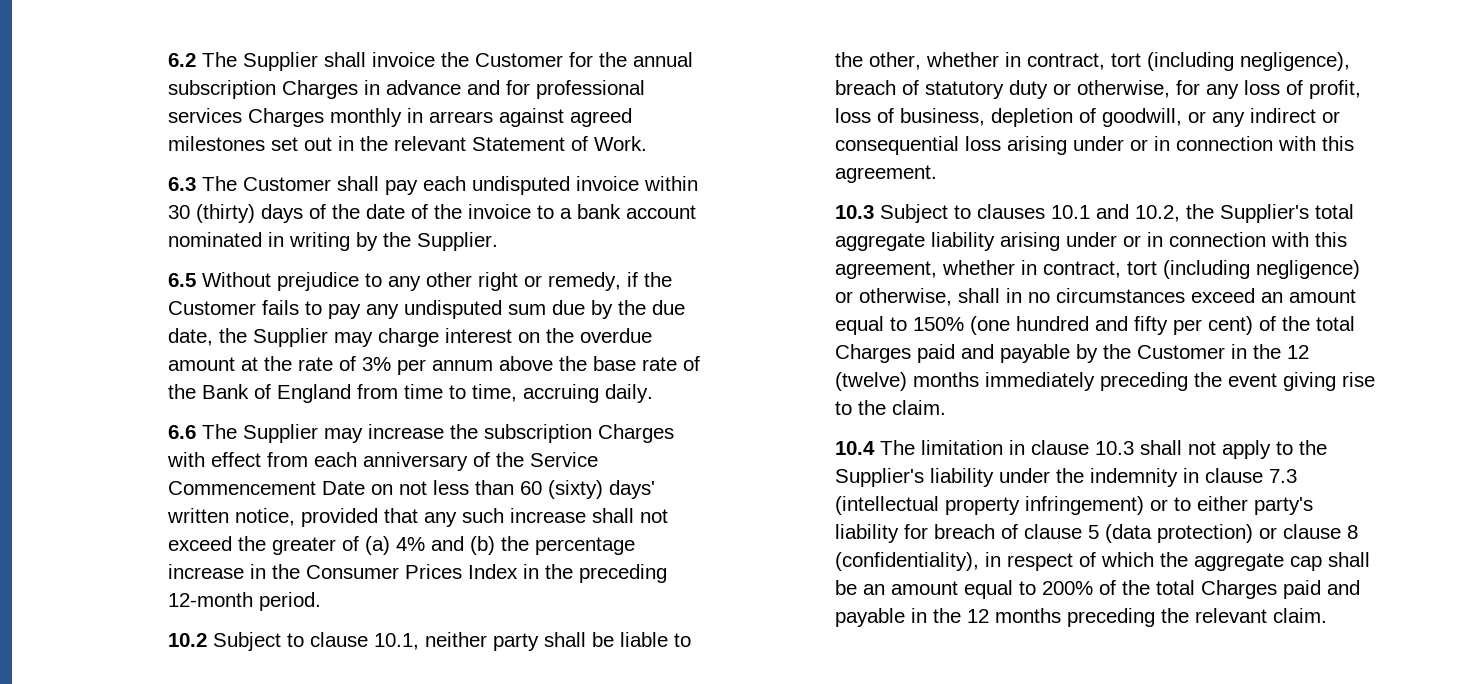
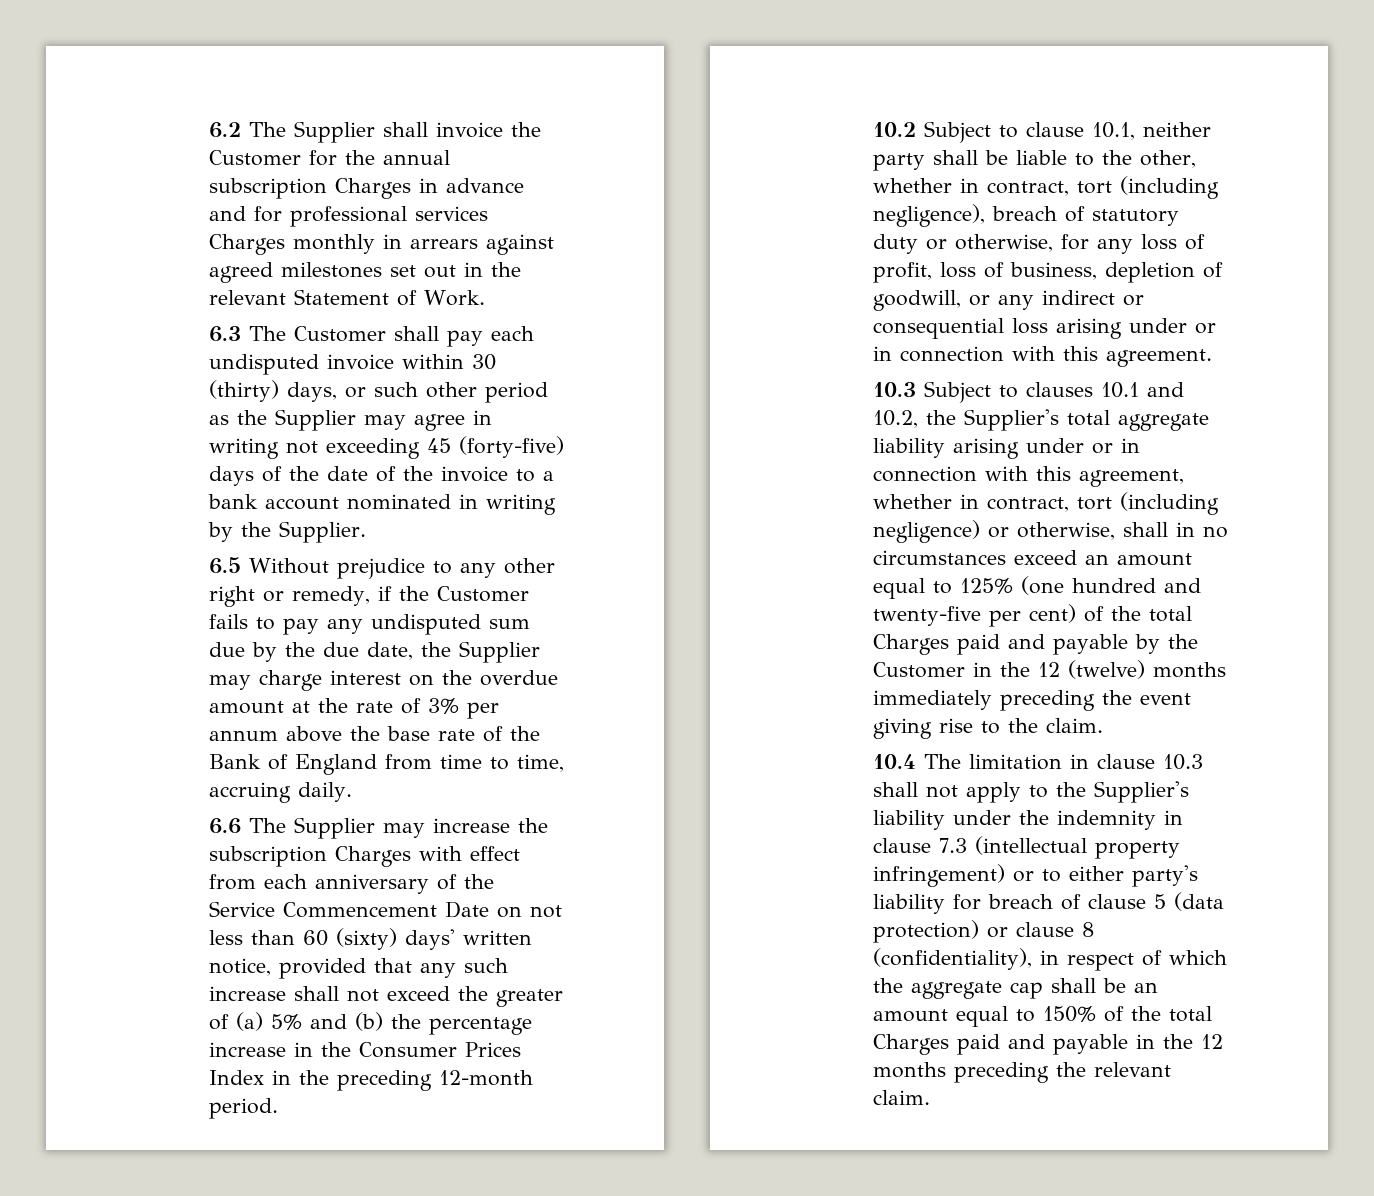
- 6.3 The Customer shall pay each undisputed invoice within 30 (thirty) days of the date of the invoice to a bank account nominated in writing by the Supplier.
+ 6.3 The Customer shall pay each undisputed invoice within 30 (thirty) days, or such other period as the Supplier may agree in writing not exceeding 45 (forty-five) days of the date of the invoice to a bank account nominated in writing by the Supplier.
- 6.6 The Supplier may increase the subscription Charges with effect from each anniversary of the Service Commencement Date on not less than 60 (sixty) days' written notice, provided that any such increase shall not exceed the greater of (a) 4% and (b) the percentage increase in the Consumer Prices Index in the preceding 12-month period.
+ 6.6 The Supplier may increase the subscription Charges with effect from each anniversary of the Service Commencement Date on not less than 60 (sixty) days' written notice, provided that any such increase shall not exceed the greater of (a) 5% and (b) the percentage increase in the Consumer Prices Index in the preceding 12-month period.
- 10.3 Subject to clauses 10.1 and 10.2, the Supplier's total aggregate liability arising under or in connection with this agreement, whether in contract, tort (including negligence) or otherwise, shall in no circumstances exceed an amount equal to 150% (one hundred and fifty per cent) of the total Charges paid and payable by the Customer in the 12 (twelve) months immediately preceding the event giving rise to the claim.
+ 10.3 Subject to clauses 10.1 and 10.2, the Supplier's total aggregate liability arising under or in connection with this agreement, whether in contract, tort (including negligence) or otherwise, shall in no circumstances exceed an amount equal to 125% (one hundred and twenty-five per cent) of the total Charges paid and payable by the Customer in the 12 (twelve) months immediately preceding the event giving rise to the claim.
- 10.4 The limitation in clause 10.3 shall not apply to the Supplier's liability under the indemnity in clause 7.3 (intellectual property infringement) or to either party's liability for breach of clause 5 (data protection) or clause 8 (confidentiality), in respect of which the aggregate cap shall be an amount equal to 200% of the total Charges paid and payable in the 12 months preceding the relevant claim.
+ 10.4 The limitation in clause 10.3 shall not apply to the Supplier's liability under the indemnity in clause 7.3 (intellectual property infringement) or to either party's liability for breach of clause 5 (data protection) or clause 8 (confidentiality), in respect of which the aggregate cap shall be an amount equal to 150% of the total Charges paid and payable in the 12 months preceding the relevant claim.

